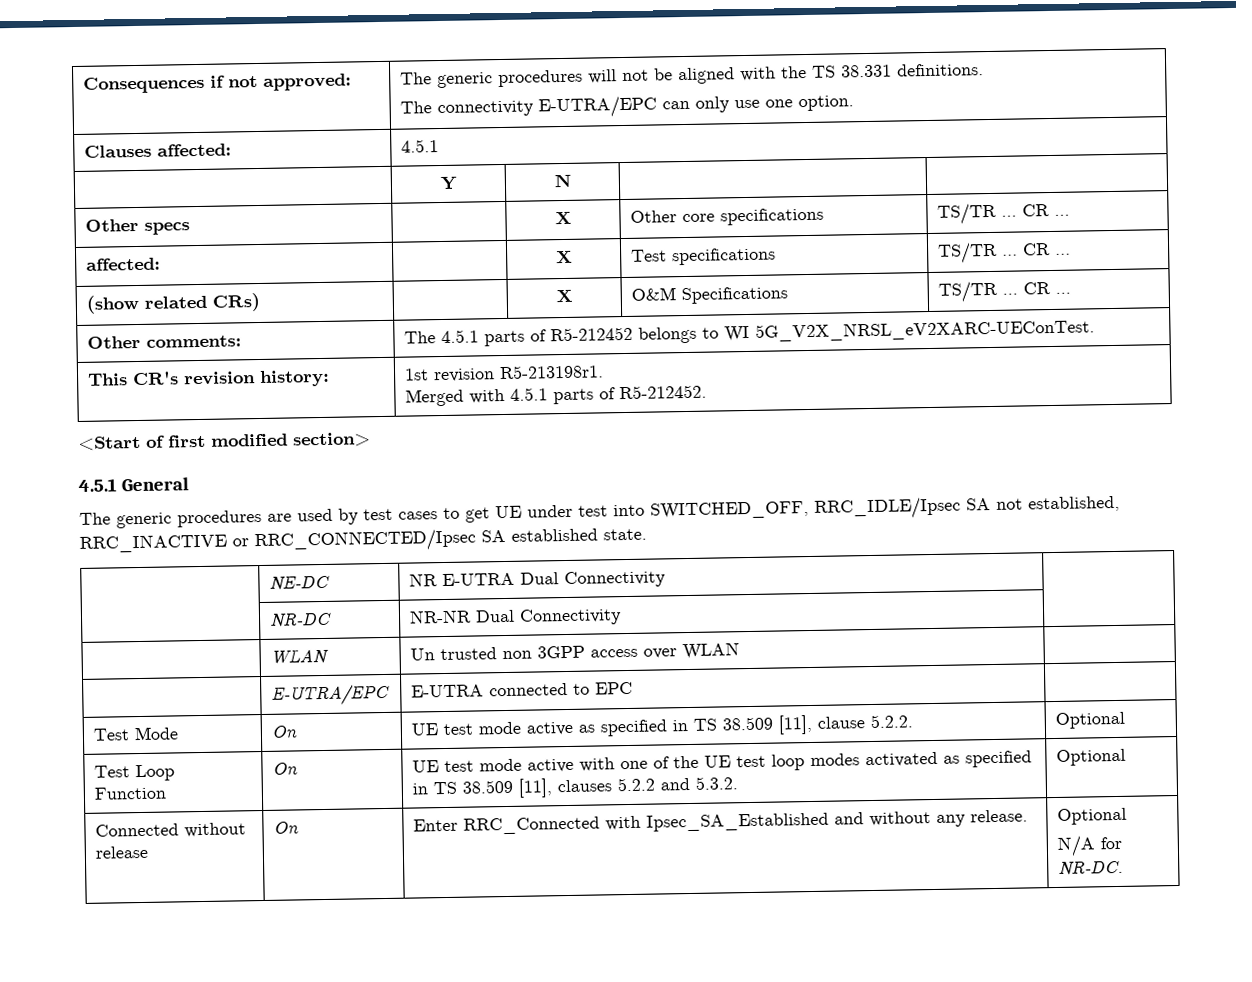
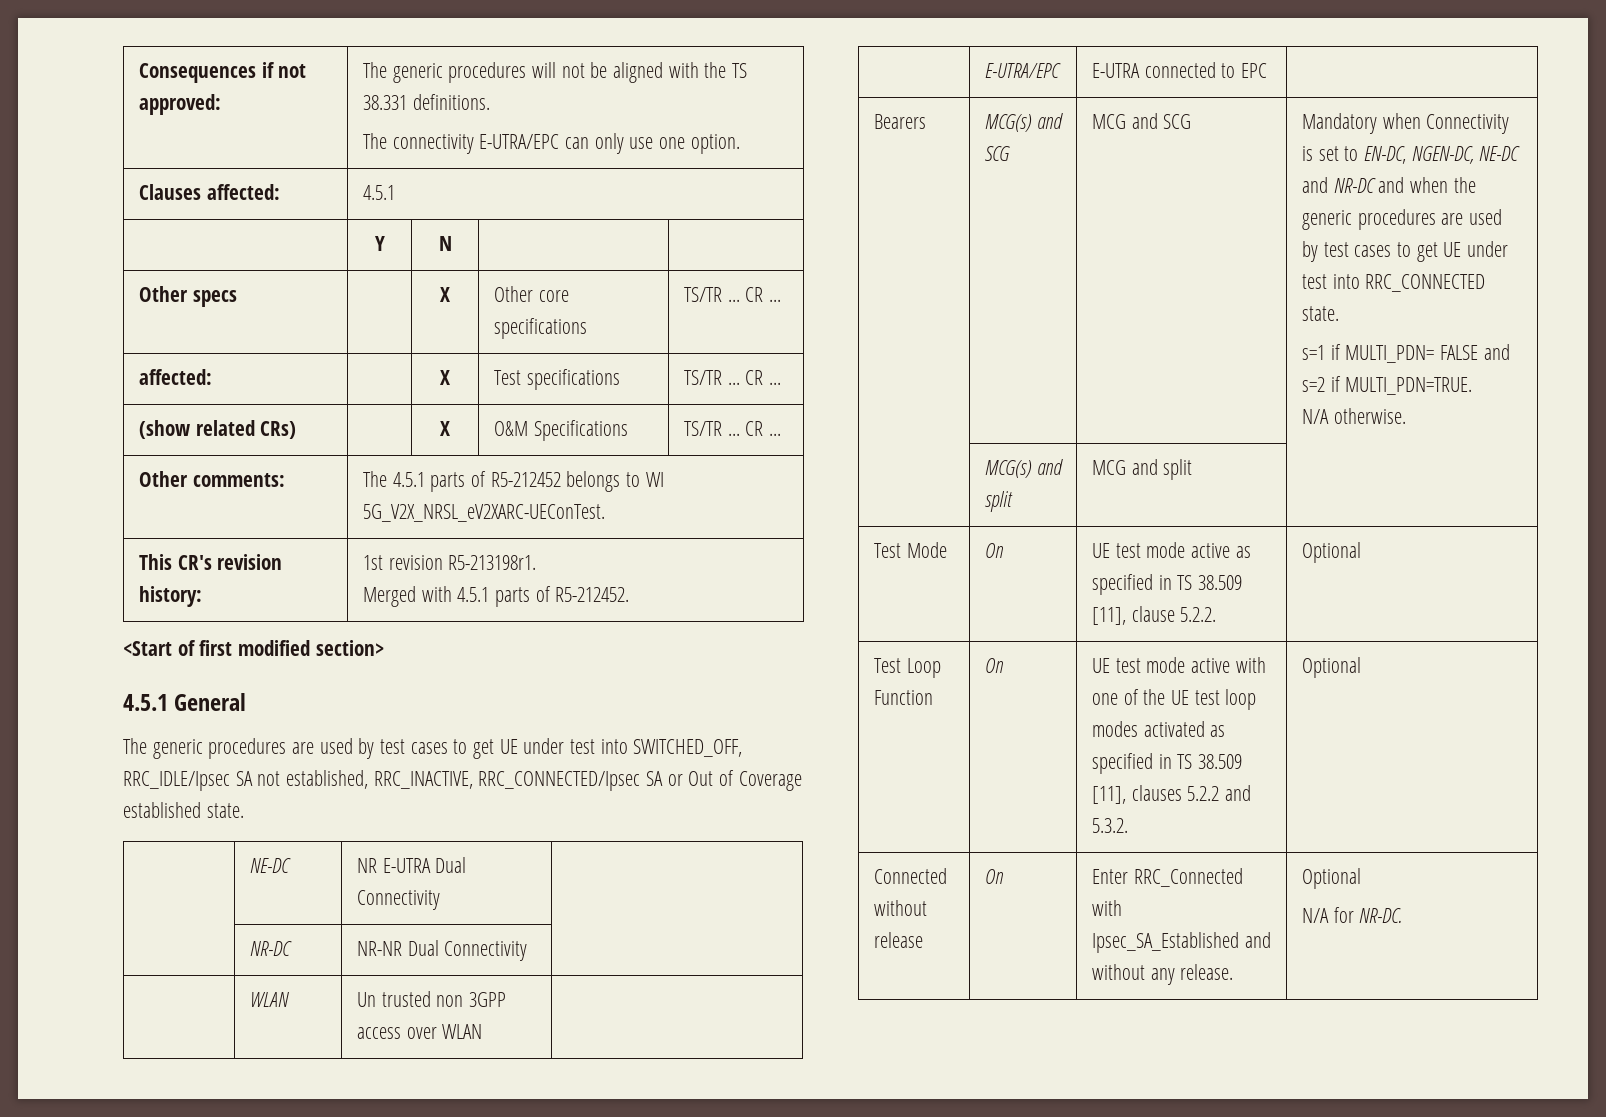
- The generic procedures are used by test cases to get UE under test into SWITCHED_OFF, RRC_IDLE/Ipsec SA not established, RRC_INACTIVE or RRC_CONNECTED/Ipsec SA established state.
+ The generic procedures are used by test cases to get UE under test into SWITCHED_OFF, RRC_IDLE/Ipsec SA not established, RRC_INACTIVE, RRC_CONNECTED/Ipsec SA or Out of Coverage established state.
+ Bearers | MCG(s) and SCG | MCG and SCG | Mandatory when Connectivity is set to EN-DC, NGEN-DC, NE-DC and NR-DC and when the generic procedures are used by test cases to get UE under test into RRC_CONNECTED state.
+ s=1 if MULTI_PDN= FALSE and s=2 if MULTI_PDN=TRUE.
+ N/A otherwise.
+ | MCG(s) and split | MCG and split |

